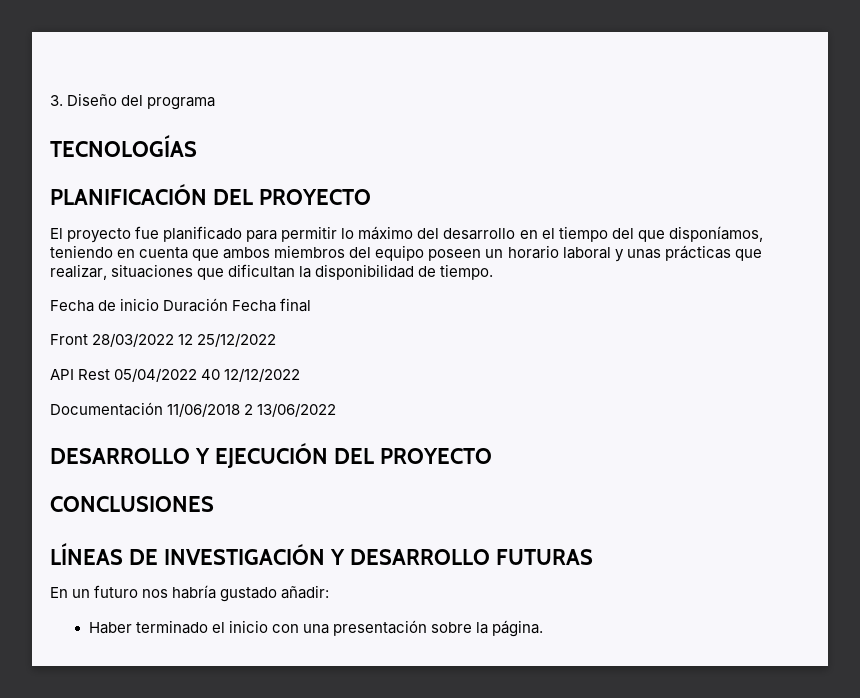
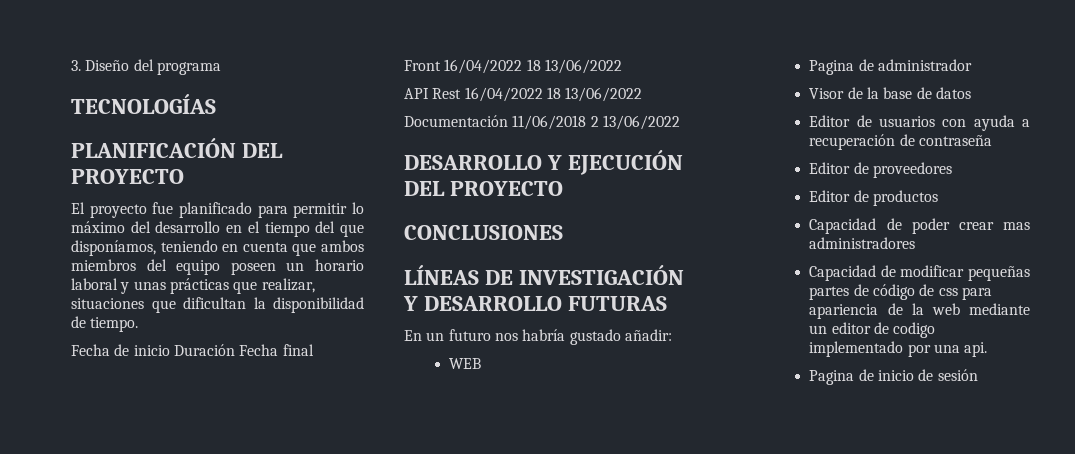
- Front 28/03/2022 12 25/12/2022
+ Front 16/04/2022 18 13/06/2022
- API Rest 05/04/2022 40 12/12/2022
+ API Rest 16/04/2022 18 13/06/2022
- Haber terminado el inicio con una presentación sobre la página.
+ WEB
+ Pagina de administrador
+ Visor de la base de datos
+ Editor de usuarios con ayuda a recuperación de contraseña
+ Editor de proveedores
+ Editor de productos
+ Capacidad de poder crear mas administradores
+ Capacidad de modificar pequeñas partes de código de css para apariencia de la web mediante un editor de codigo implementado por una api.
+ Pagina de inicio de sesión

